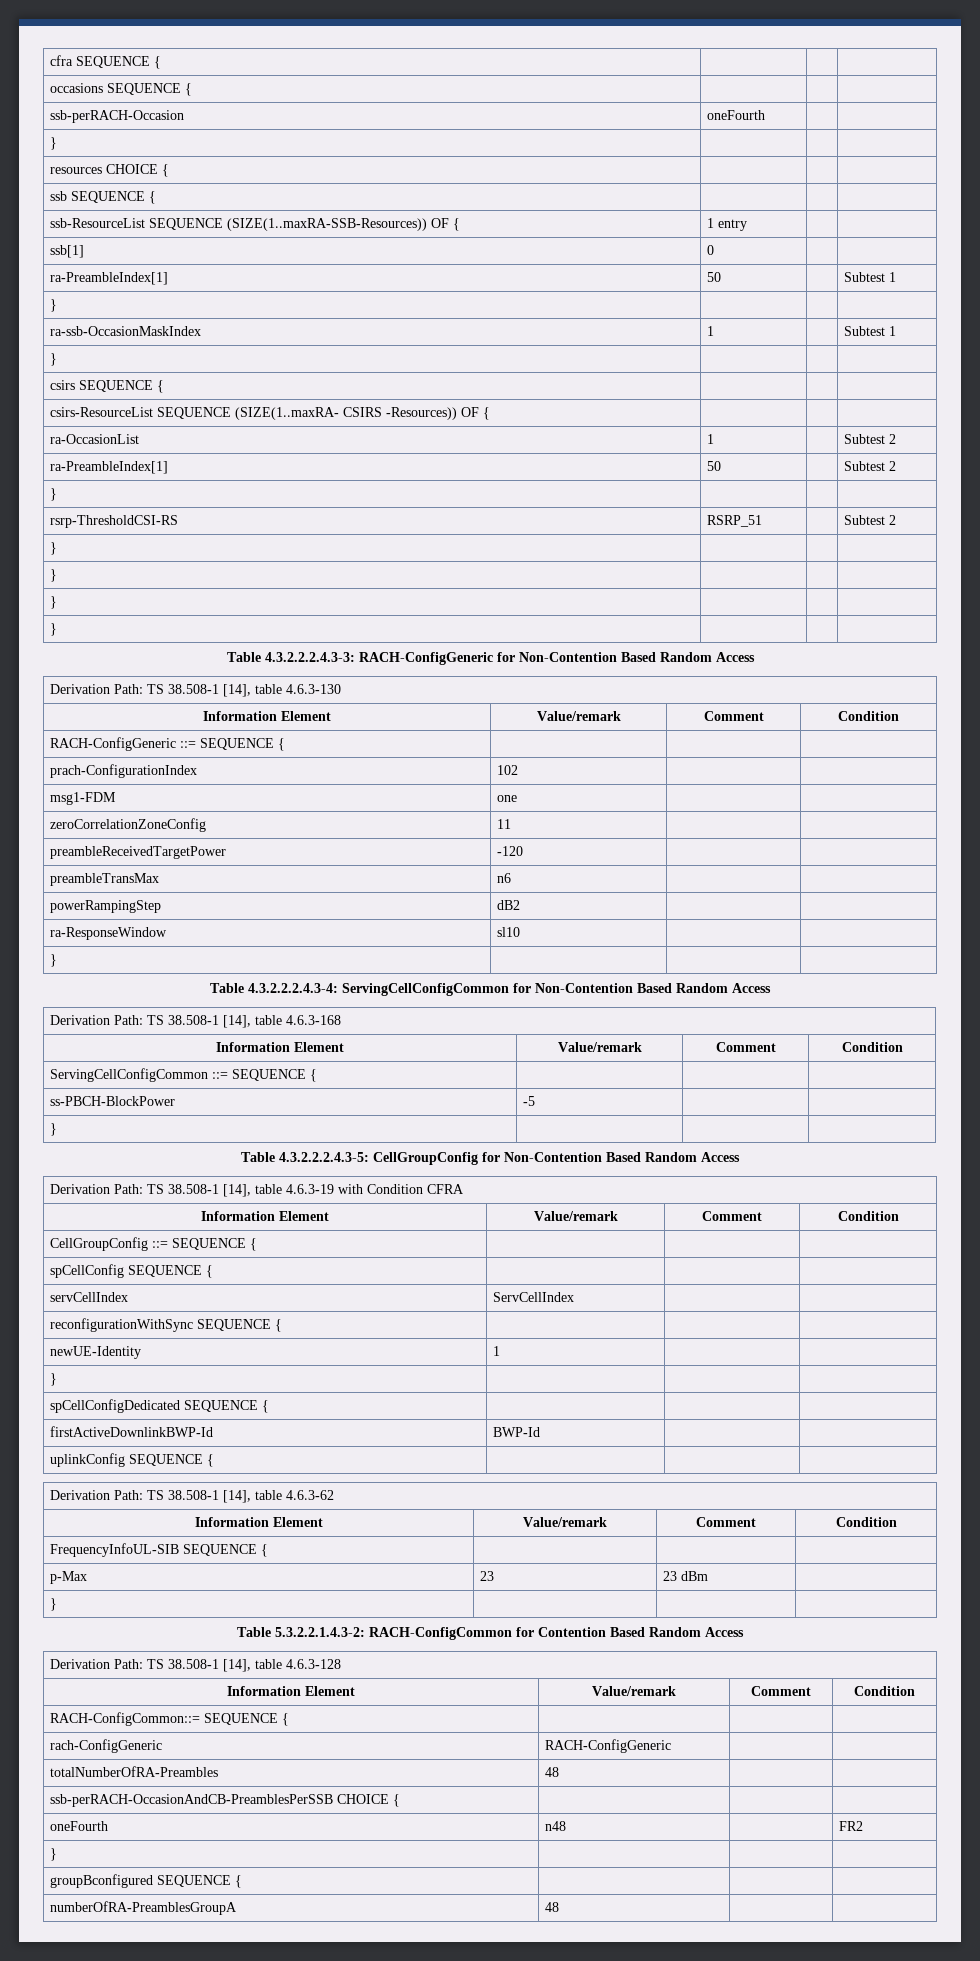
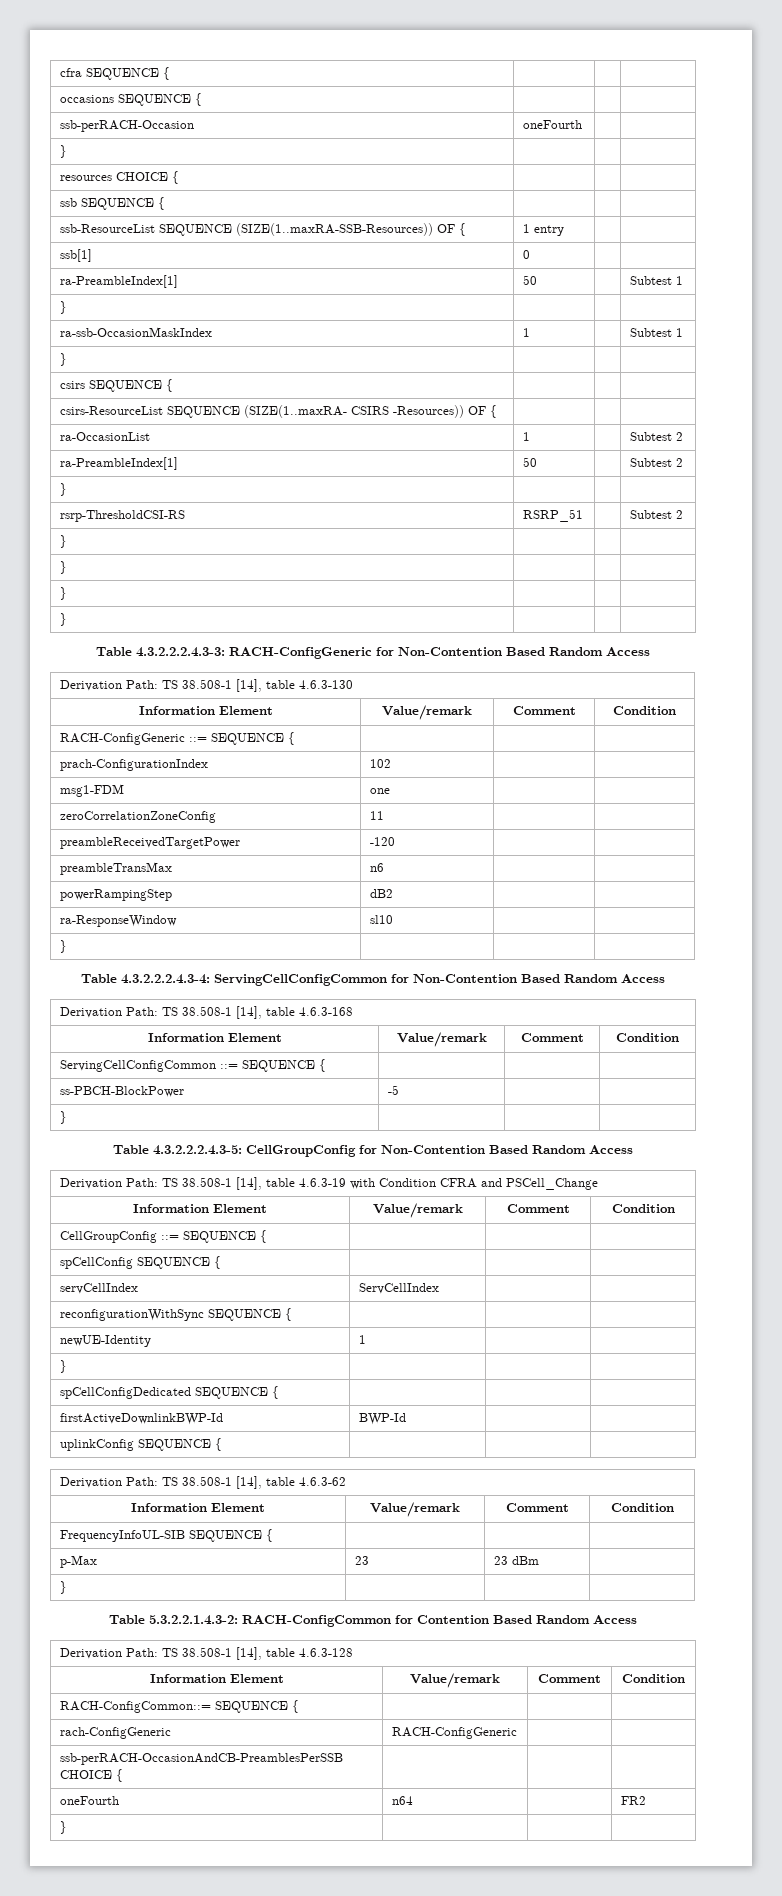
- Derivation Path: TS 38.508-1 [14], table 4.6.3-19 with Condition CFRA
+ Derivation Path: TS 38.508-1 [14], table 4.6.3-19 with Condition CFRA and PSCell_Change
- totalNumberOfRA-Preambles | 48 | |
- oneFourth | n48 | | FR2
+ oneFourth | n64 | | FR2
- groupBconfigured SEQUENCE { | | |
- numberOfRA-PreamblesGroupA | 48 | |

